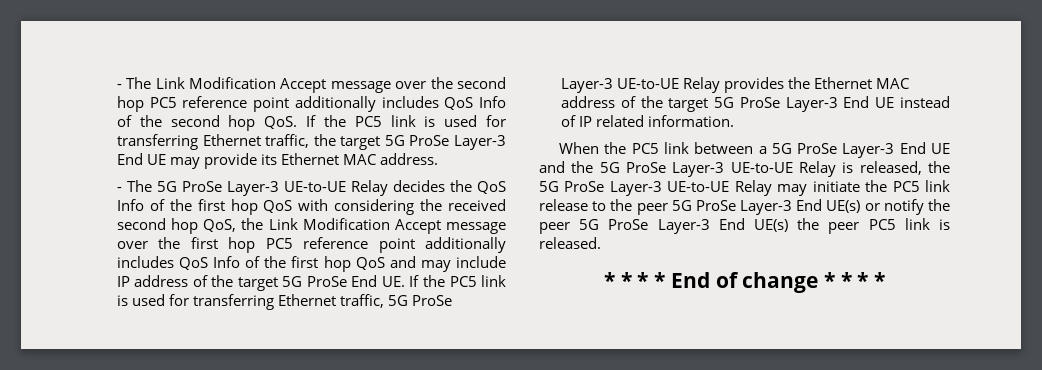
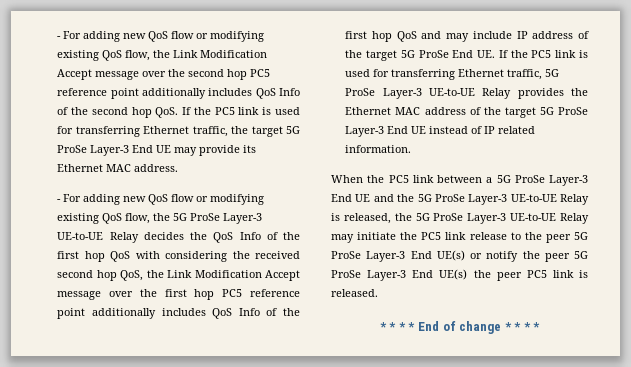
- - The Link Modification Accept message over the second hop PC5 reference point additionally includes QoS Info of the second hop QoS. If the PC5 link is used for transferring Ethernet traffic, the target 5G ProSe Layer-3 End UE may provide its Ethernet MAC address.
+ - For adding new QoS flow or modifying existing QoS flow, the Link Modification Accept message over the second hop PC5 reference point additionally includes QoS Info of the second hop QoS. If the PC5 link is used for transferring Ethernet traffic, the target 5G ProSe Layer-3 End UE may provide its Ethernet MAC address.
- - The 5G ProSe Layer-3 UE-to-UE Relay decides the QoS Info of the first hop QoS with considering the received second hop QoS, the Link Modification Accept message over the first hop PC5 reference point additionally includes QoS Info of the first hop QoS and may include IP address of the target 5G ProSe End UE. If the PC5 link is used for transferring Ethernet traffic, 5G ProSe Layer-3 UE-to-UE Relay provides the Ethernet MAC address of the target 5G ProSe Layer-3 End UE instead of IP related information.
+ - For adding new QoS flow or modifying existing QoS flow, the 5G ProSe Layer-3 UE-to-UE Relay decides the QoS Info of the first hop QoS with considering the received second hop QoS, the Link Modification Accept message over the first hop PC5 reference point additionally includes QoS Info of the first hop QoS and may include IP address of the target 5G ProSe End UE. If the PC5 link is used for transferring Ethernet traffic, 5G ProSe Layer-3 UE-to-UE Relay provides the Ethernet MAC address of the target 5G ProSe Layer-3 End UE instead of IP related information.

